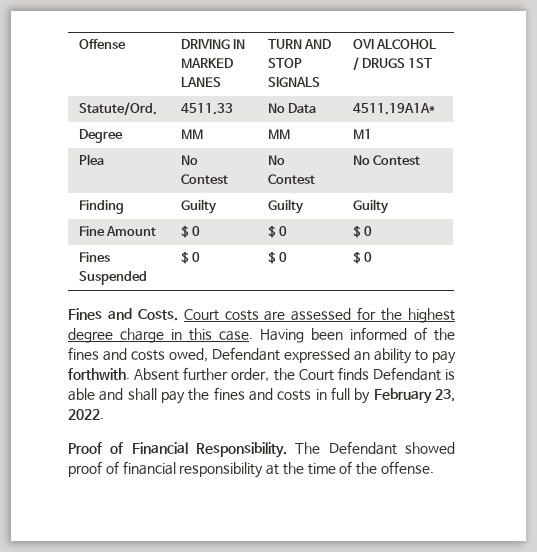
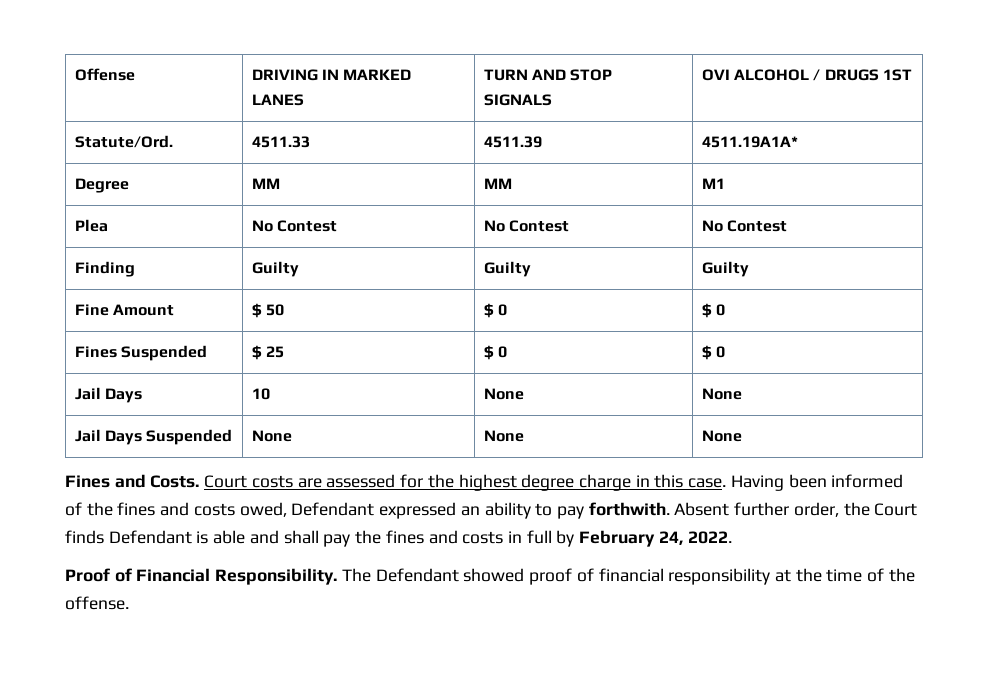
- Statute/Ord. | 4511.33 | No Data | 4511.19A1A*
+ Statute/Ord. | 4511.33 | 4511.39 | 4511.19A1A*
- Fine Amount | $ 0 | $ 0 | $ 0
+ Fine Amount | $ 50 | $ 0 | $ 0
- Fines Suspended | $ 0 | $ 0 | $ 0
+ Fines Suspended | $ 25 | $ 0 | $ 0
+ Jail Days | 10 | None | None
+ Jail Days Suspended | None | None | None
- Absent further order, the Court finds Defendant is able and shall pay the fines and costs in full by February 23, 2022.
+ Absent further order, the Court finds Defendant is able and shall pay the fines and costs in full by February 24, 2022.

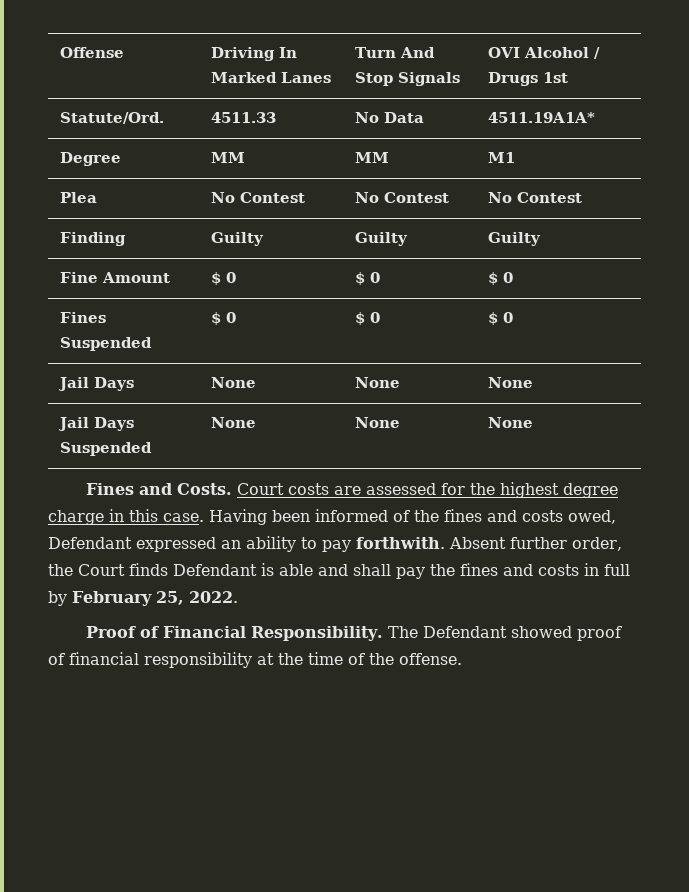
- Offense | DRIVING IN MARKED LANES | TURN AND STOP SIGNALS | OVI ALCOHOL / DRUGS 1ST
+ Offense | Driving In Marked Lanes | Turn And Stop Signals | OVI Alcohol / Drugs 1st
- Statute/Ord. | 4511.33 | 4511.39 | 4511.19A1A*
+ Statute/Ord. | 4511.33 | No Data | 4511.19A1A*
- Fine Amount | $ 50 | $ 0 | $ 0
+ Fine Amount | $ 0 | $ 0 | $ 0
- Fines Suspended | $ 25 | $ 0 | $ 0
+ Fines Suspended | $ 0 | $ 0 | $ 0
- Jail Days | 10 | None | None
+ Jail Days | None | None | None
- Absent further order, the Court finds Defendant is able and shall pay the fines and costs in full by February 24, 2022.
+ Absent further order, the Court finds Defendant is able and shall pay the fines and costs in full by February 25, 2022.

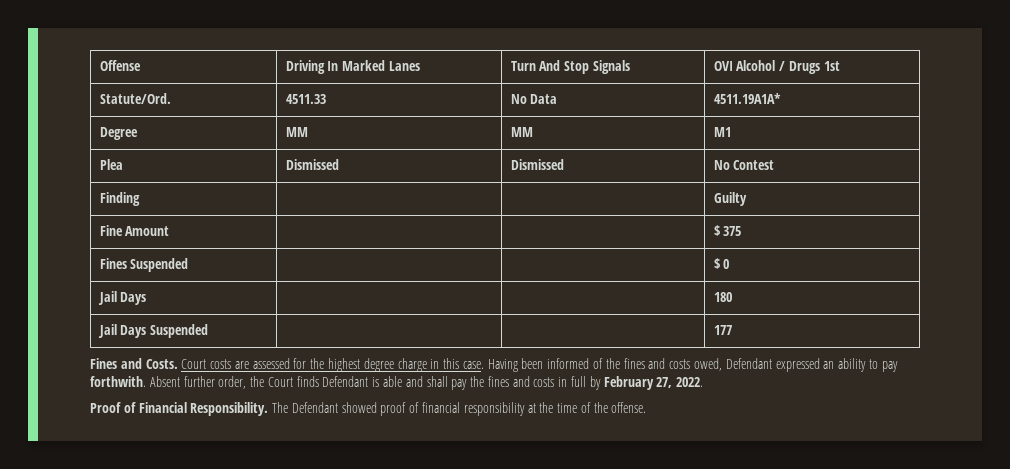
- Plea | No Contest | No Contest | No Contest
+ Plea | Dismissed | Dismissed | No Contest
- Finding | Guilty | Guilty | Guilty
+ Finding | | | Guilty
- Fine Amount | $ 0 | $ 0 | $ 0
+ Fine Amount | | | $ 375
- Fines Suspended | $ 0 | $ 0 | $ 0
+ Fines Suspended | | | $ 0
- Jail Days | None | None | None
+ Jail Days | | | 180
- Jail Days Suspended | None | None | None
+ Jail Days Suspended | | | 177
- Absent further order, the Court finds Defendant is able and shall pay the fines and costs in full by February 25, 2022.
+ Absent further order, the Court finds Defendant is able and shall pay the fines and costs in full by February 27, 2022.

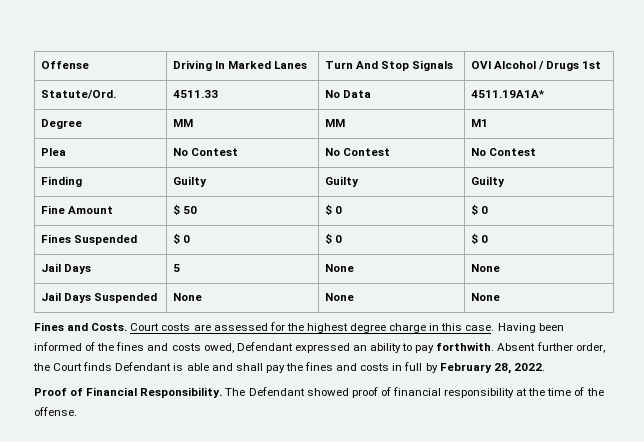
- Plea | Dismissed | Dismissed | No Contest
+ Plea | No Contest | No Contest | No Contest
- Finding | | | Guilty
+ Finding | Guilty | Guilty | Guilty
- Fine Amount | | | $ 375
+ Fine Amount | $ 50 | $ 0 | $ 0
- Fines Suspended | | | $ 0
+ Fines Suspended | $ 0 | $ 0 | $ 0
- Jail Days | | | 180
+ Jail Days | 5 | None | None
- Jail Days Suspended | | | 177
+ Jail Days Suspended | None | None | None
- Absent further order, the Court finds Defendant is able and shall pay the fines and costs in full by February 27, 2022.
+ Absent further order, the Court finds Defendant is able and shall pay the fines and costs in full by February 28, 2022.

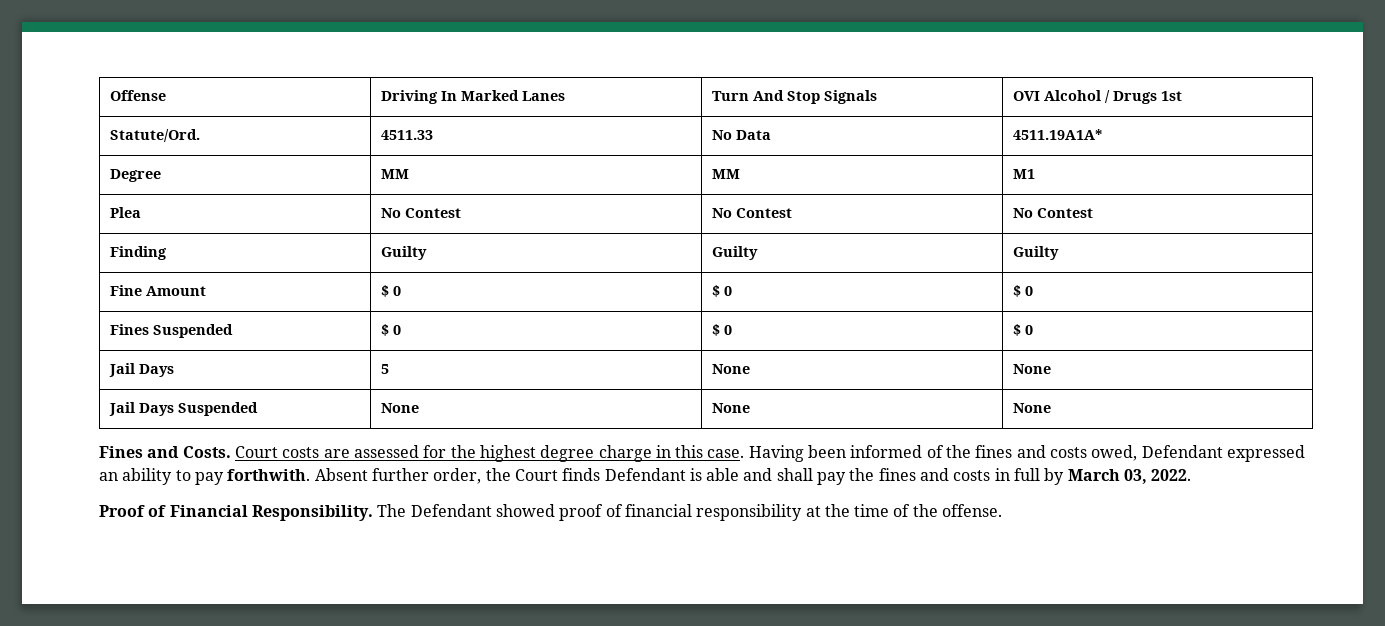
- Fine Amount | $ 50 | $ 0 | $ 0
+ Fine Amount | $ 0 | $ 0 | $ 0
- Absent further order, the Court finds Defendant is able and shall pay the fines and costs in full by February 28, 2022.
+ Absent further order, the Court finds Defendant is able and shall pay the fines and costs in full by March 03, 2022.

